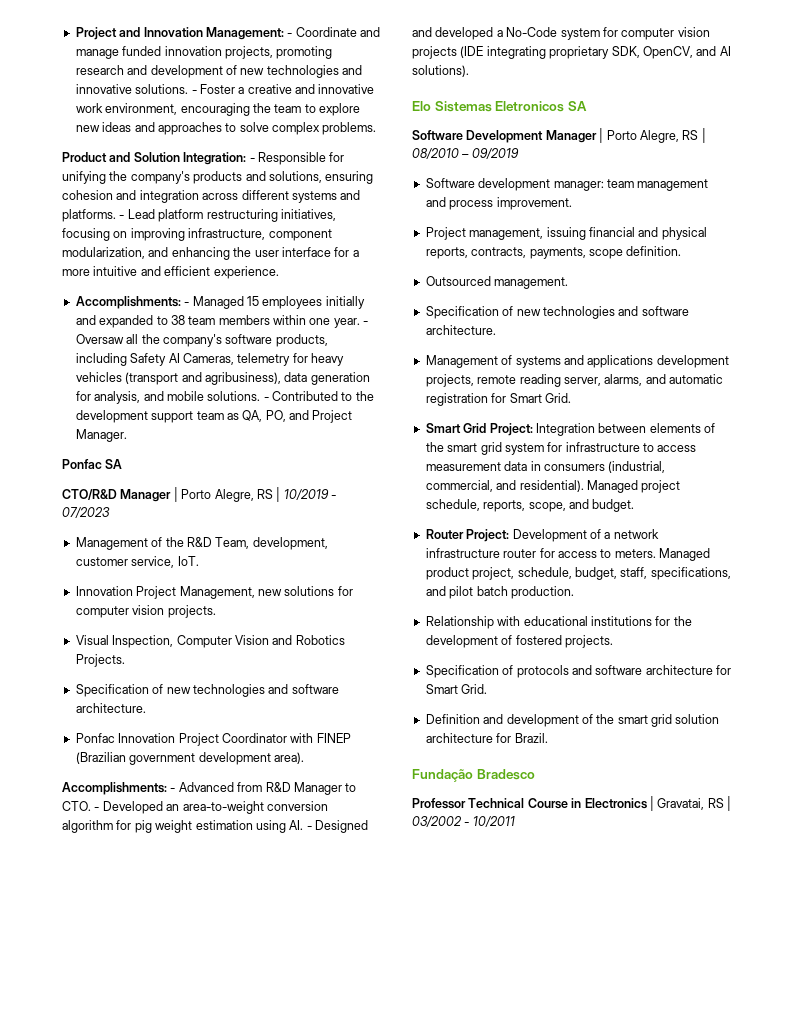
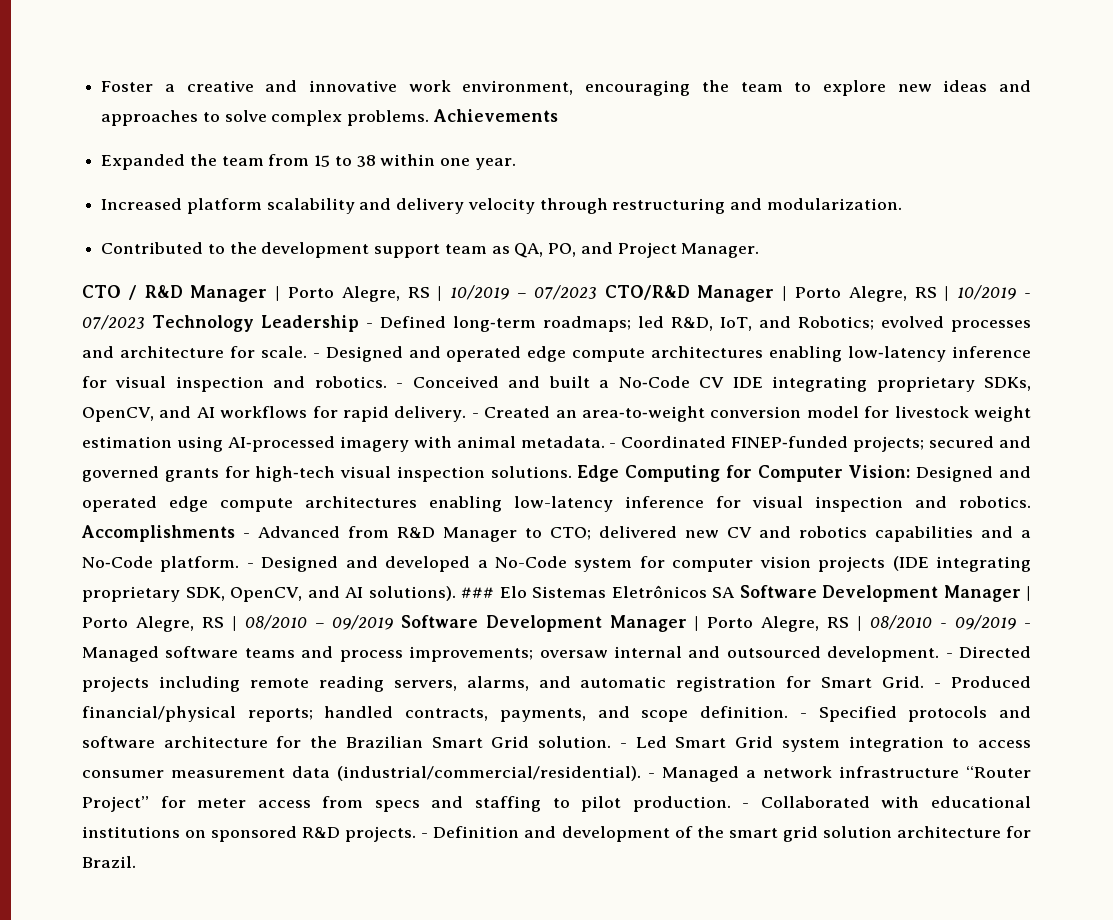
- Project and Innovation Management: - Coordinate and manage funded innovation projects, promoting research and development of new technologies and innovative solutions. - Foster a creative and innovative work environment, encouraging the team to explore new ideas and approaches to solve complex problems.
- Product and Solution Integration: - Responsible for unifying the company's products and solutions, ensuring cohesion and integration across different systems and platforms. - Lead platform restructuring initiatives, focusing on improving infrastructure, component modularization, and enhancing the user interface for a more intuitive and efficient experience.
- Accomplishments: - Managed 15 employees initially and expanded to 38 team members within one year. - Oversaw all the company's software products, including Safety AI Cameras, telemetry for heavy vehicles (transport and agribusiness), data generation for analysis, and mobile solutions. - Contributed to the development support team as QA, PO, and Project Manager.
+ Foster a creative and innovative work environment, encouraging the team to explore new ideas and approaches to solve complex problems. Achievements
+ Expanded the team from 15 to 38 within one year.
+ Increased platform scalability and delivery velocity through restructuring and modularization.
+ Contributed to the development support team as QA, PO, and Project Manager.
- Ponfac SA
- CTO/R&D Manager | Porto Alegre, RS | 10/2019 - 07/2023
- Management of the R&D Team, development, customer service, IoT.
- Innovation Project Management, new solutions for computer vision projects.
- Visual Inspection, Computer Vision and Robotics Projects.
- Specification of new technologies and software architecture.
- Ponfac Innovation Project Coordinator with FINEP (Brazilian government development area).
- Accomplishments: - Advanced from R&D Manager to CTO. - Developed an area-to-weight conversion algorithm for pig weight estimation using AI. - Designed and developed a No-Code system for computer vision projects (IDE integrating proprietary SDK, OpenCV, and AI solutions).
- Elo Sistemas Eletronicos SA
- Software Development Manager | Porto Alegre, RS | 08/2010 – 09/2019
- Software development manager: team management and process improvement.
- Project management, issuing financial and physical reports, contracts, payments, scope definition.
- Outsourced management.
- Specification of new technologies and software architecture.
- Management of systems and applications development projects, remote reading server, alarms, and automatic registration for Smart Grid.
- Smart Grid Project: Integration between elements of the smart grid system for infrastructure to access measurement data in consumers (industrial, commercial, and residential). Managed project schedule, reports, scope, and budget.
- Router Project: Development of a network infrastructure router for access to meters. Managed product project, schedule, budget, staff, specifications, and pilot batch production.
- Relationship with educational institutions for the development of fostered projects.
- Specification of protocols and software architecture for Smart Grid.
- Definition and development of the smart grid solution architecture for Brazil.
+ CTO / R&D Manager | Porto Alegre, RS | 10/2019 – 07/2023 CTO/R&D Manager | Porto Alegre, RS | 10/2019 - 07/2023 Technology Leadership - Defined long‑term roadmaps; led R&D, IoT, and Robotics; evolved processes and architecture for scale. - Designed and operated edge compute architectures enabling low‑latency inference for visual inspection and robotics. - Conceived and built a No‑Code CV IDE integrating proprietary SDKs, OpenCV, and AI workflows for rapid delivery. - Created an area‑to‑weight conversion model for livestock weight estimation using AI‑processed imagery with animal metadata. - Coordinated FINEP‑funded projects; secured and governed grants for high‑tech visual inspection solutions. Edge Computing for Computer Vision: Designed and operated edge compute architectures enabling low-latency inference for visual inspection and robotics. Accomplishments - Advanced from R&D Manager to CTO; delivered new CV and robotics capabilities and a No‑Code platform. - Designed and developed a No-Code system for computer vision projects (IDE integrating proprietary SDK, OpenCV, and AI solutions). ### Elo Sistemas Eletrônicos SA Software Development Manager | Porto Alegre, RS | 08/2010 – 09/2019 Software Development Manager | Porto Alegre, RS | 08/2010 - 09/2019 - Managed software teams and process improvements; oversaw internal and outsourced development. - Directed projects including remote reading servers, alarms, and automatic registration for Smart Grid. - Produced financial/physical reports; handled contracts, payments, and scope definition. - Specified protocols and software architecture for the Brazilian Smart Grid solution. - Led Smart Grid system integration to access consumer measurement data (industrial/commercial/residential). - Managed a network infrastructure “Router Project” for meter access from specs and staffing to pilot production. - Collaborated with educational institutions on sponsored R&D projects. - Definition and development of the smart grid solution architecture for Brazil.
- Fundação Bradesco
- Professor Technical Course in Electronics | Gravatai, RS | 03/2002 - 10/2011

